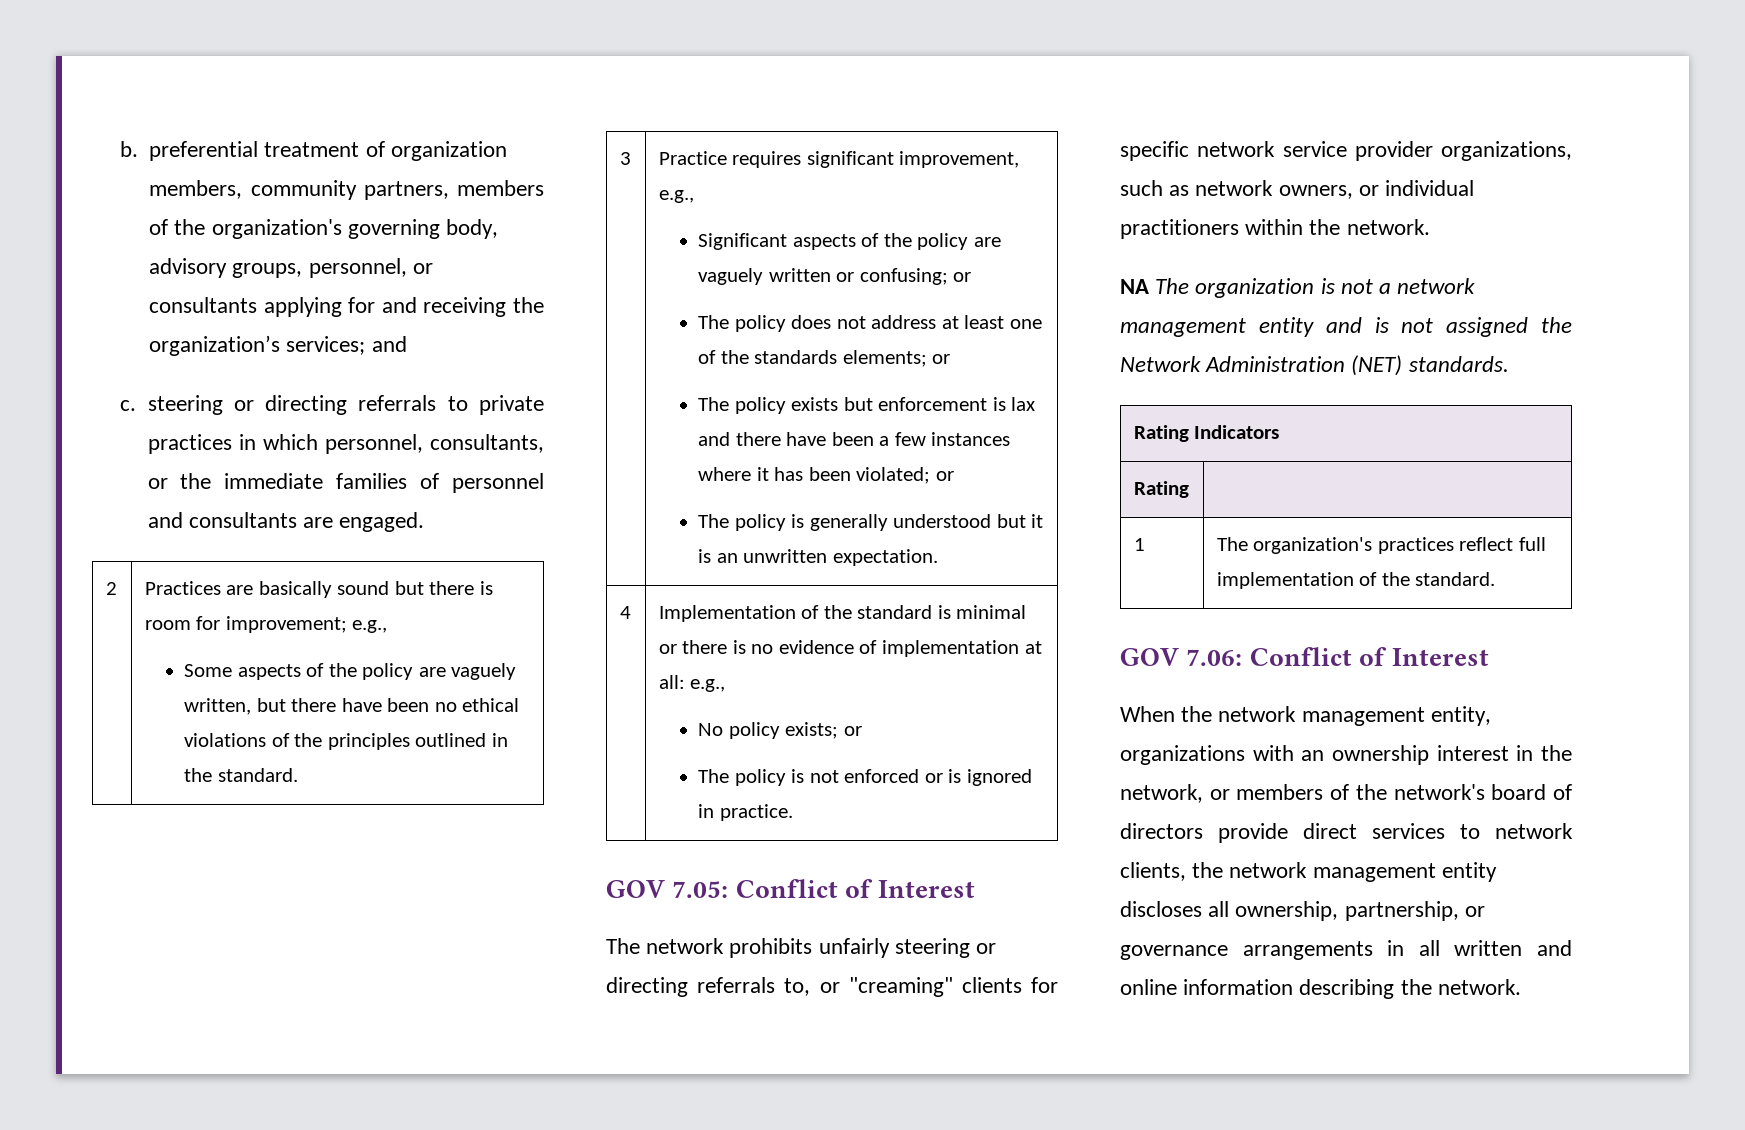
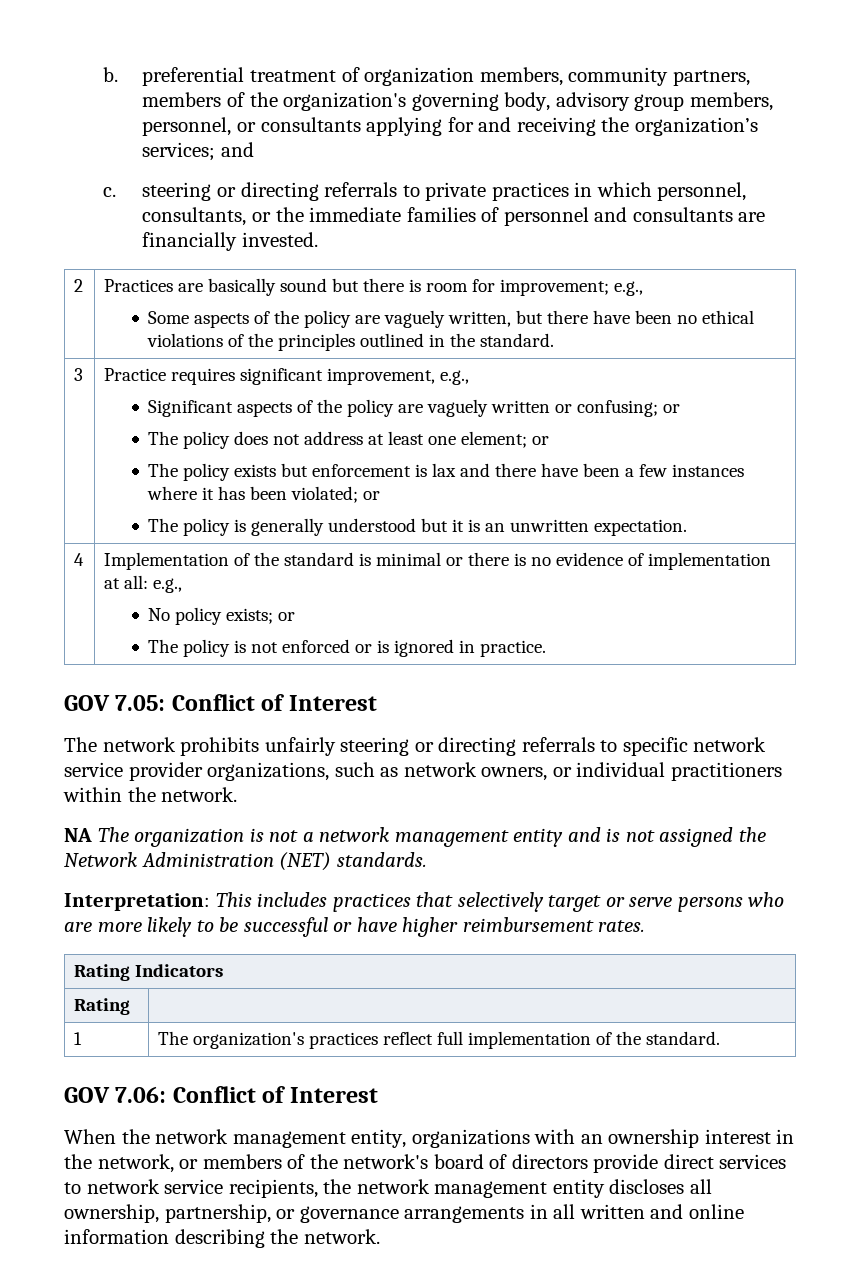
- b. preferential treatment of organization members, community partners, members of the organization's governing body, advisory groups, personnel, or consultants applying for and receiving the organization’s services; and
+ b. preferential treatment of organization members, community partners, members of the organization's governing body, advisory group members, personnel, or consultants applying for and receiving the organization’s services; and
- c. steering or directing referrals to private practices in which personnel, consultants, or the immediate families of personnel and consultants are engaged.
+ c. steering or directing referrals to private practices in which personnel, consultants, or the immediate families of personnel and consultants are financially invested.
- The policy does not address at least one of the standards elements; or
+ The policy does not address at least one element; or
- The network prohibits unfairly steering or directing referrals to, or "creaming" clients for specific network service provider organizations, such as network owners, or individual practitioners within the network.
+ The network prohibits unfairly steering or directing referrals to specific network service provider organizations, such as network owners, or individual practitioners within the network.
+ Interpretation: This includes practices that selectively target or serve persons who are more likely to be successful or have higher reimbursement rates.
- When the network management entity, organizations with an ownership interest in the network, or members of the network's board of directors provide direct services to network clients, the network management entity discloses all ownership, partnership, or governance arrangements in all written and online information describing the network.
+ When the network management entity, organizations with an ownership interest in the network, or members of the network's board of directors provide direct services to network service recipients, the network management entity discloses all ownership, partnership, or governance arrangements in all written and online information describing the network.

